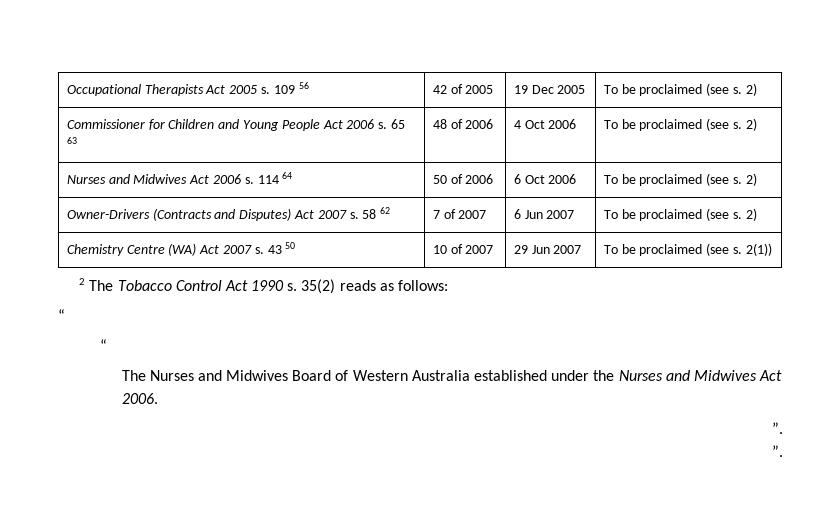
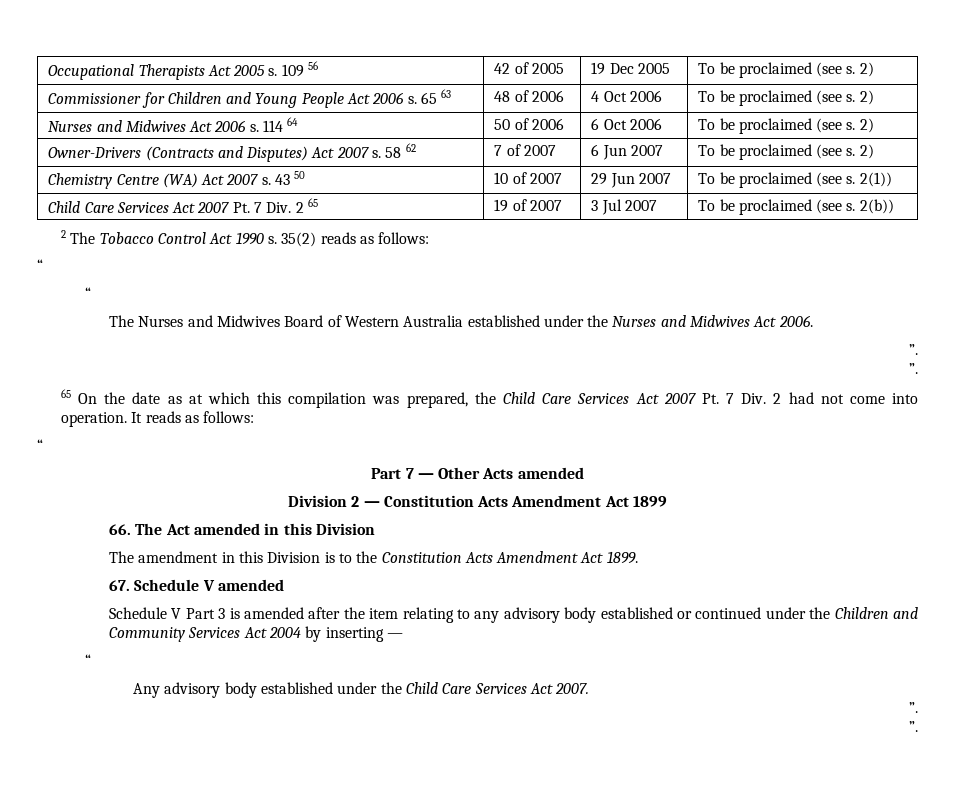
+ Child Care Services Act 2007 Pt. 7 Div. 2 65 | 19 of 2007 | 3 Jul 2007 | To be proclaimed (see s. 2(b))
+ 65 On the date as at which this compilation was prepared, the Child Care Services Act 2007 Pt. 7 Div. 2 had not come into operation. It reads as follows:
+ “
+ Part 7 — Other Acts amended
+ Division 2 — Constitution Acts Amendment Act 1899
+ 66. The Act amended in this Division
+ The amendment in this Division is to the Constitution Acts Amendment Act 1899.
+ 67. Schedule V amended
+ Schedule V Part 3 is amended after the item relating to any advisory body established or continued under the Children and Community Services Act 2004 by inserting —
+ “
+ Any advisory body established under the Child Care Services Act 2007.
+ ”.
+ ”.

